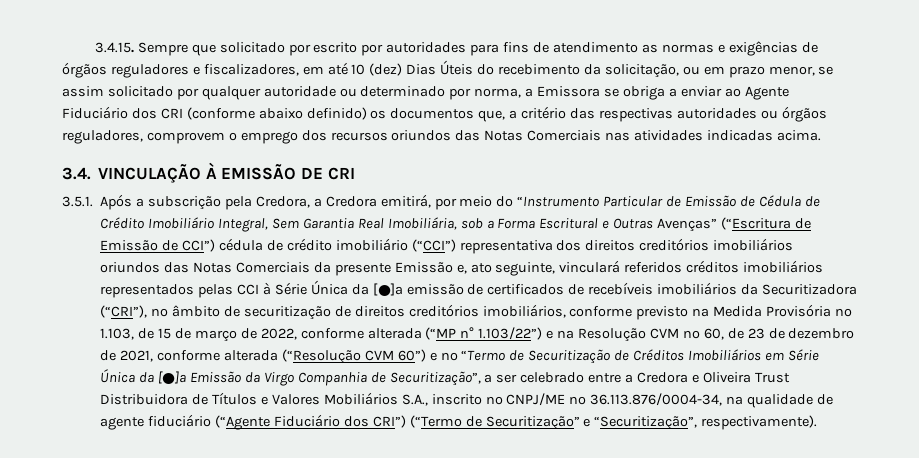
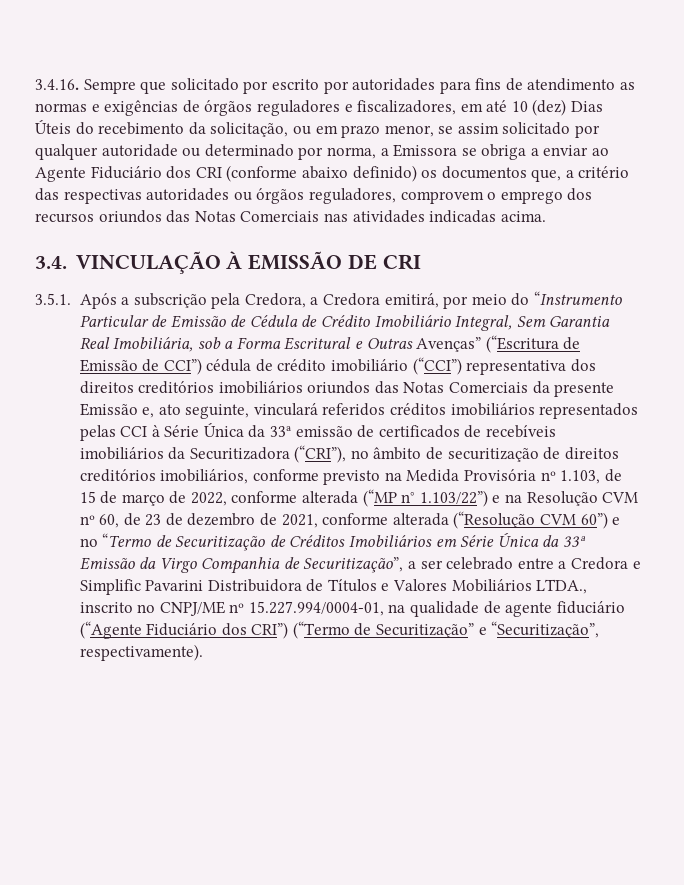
- 3.4.15. Sempre que solicitado por escrito por autoridades para fins de atendimento as normas e exigências de órgãos reguladores e fiscalizadores, em até 10 (dez) Dias Úteis do recebimento da solicitação, ou em prazo menor, se assim solicitado por qualquer autoridade ou determinado por norma, a Emissora se obriga a enviar ao Agente Fiduciário dos CRI (conforme abaixo definido) os documentos que, a critério das respectivas autoridades ou órgãos reguladores, comprovem o emprego dos recursos oriundos das Notas Comerciais nas atividades indicadas acima.
+ 3.4.16. Sempre que solicitado por escrito por autoridades para fins de atendimento as normas e exigências de órgãos reguladores e fiscalizadores, em até 10 (dez) Dias Úteis do recebimento da solicitação, ou em prazo menor, se assim solicitado por qualquer autoridade ou determinado por norma, a Emissora se obriga a enviar ao Agente Fiduciário dos CRI (conforme abaixo definido) os documentos que, a critério das respectivas autoridades ou órgãos reguladores, comprovem o emprego dos recursos oriundos das Notas Comerciais nas atividades indicadas acima.
- 3.5.1. Após a subscrição pela Credora, a Credora emitirá, por meio do “Instrumento Particular de Emissão de Cédula de Crédito Imobiliário Integral, Sem Garantia Real Imobiliária, sob a Forma Escritural e Outras Avenças” (“Escritura de Emissão de CCI”) cédula de crédito imobiliário (“CCI”) representativa dos direitos creditórios imobiliários oriundos das Notas Comerciais da presente Emissão e, ato seguinte, vinculará referidos créditos imobiliários representados pelas CCI à Série Única da [●]ª emissão de certificados de recebíveis imobiliários da Securitizadora (“CRI”), no âmbito de securitização de direitos creditórios imobiliários, conforme previsto na Medida Provisória nº 1.103, de 15 de março de 2022, conforme alterada (“MP n° 1.103/22”) e na Resolução CVM nº 60, de 23 de dezembro de 2021, conforme alterada (“Resolução CVM 60”) e no “Termo de Securitização de Créditos Imobiliários em Série Única da [●]ª Emissão da Virgo Companhia de Securitização”, a ser celebrado entre a Credora e Oliveira Trust Distribuidora de Títulos e Valores Mobiliários S.A., inscrito no CNPJ/ME nº 36.113.876/0004-34, na qualidade de agente fiduciário (“Agente Fiduciário dos CRI”) (“Termo de Securitização” e “Securitização”, respectivamente).
+ 3.5.1. Após a subscrição pela Credora, a Credora emitirá, por meio do “Instrumento Particular de Emissão de Cédula de Crédito Imobiliário Integral, Sem Garantia Real Imobiliária, sob a Forma Escritural e Outras Avenças” (“Escritura de Emissão de CCI”) cédula de crédito imobiliário (“CCI”) representativa dos direitos creditórios imobiliários oriundos das Notas Comerciais da presente Emissão e, ato seguinte, vinculará referidos créditos imobiliários representados pelas CCI à Série Única da 33ª emissão de certificados de recebíveis imobiliários da Securitizadora (“CRI”), no âmbito de securitização de direitos creditórios imobiliários, conforme previsto na Medida Provisória nº 1.103, de 15 de março de 2022, conforme alterada (“MP n° 1.103/22”) e na Resolução CVM nº 60, de 23 de dezembro de 2021, conforme alterada (“Resolução CVM 60”) e no “Termo de Securitização de Créditos Imobiliários em Série Única da 33ª Emissão da Virgo Companhia de Securitização”, a ser celebrado entre a Credora e Simplific Pavarini Distribuidora de Títulos e Valores Mobiliários LTDA., inscrito no CNPJ/ME nº 15.227.994/0004-01, na qualidade de agente fiduciário (“Agente Fiduciário dos CRI”) (“Termo de Securitização” e “Securitização”, respectivamente).

